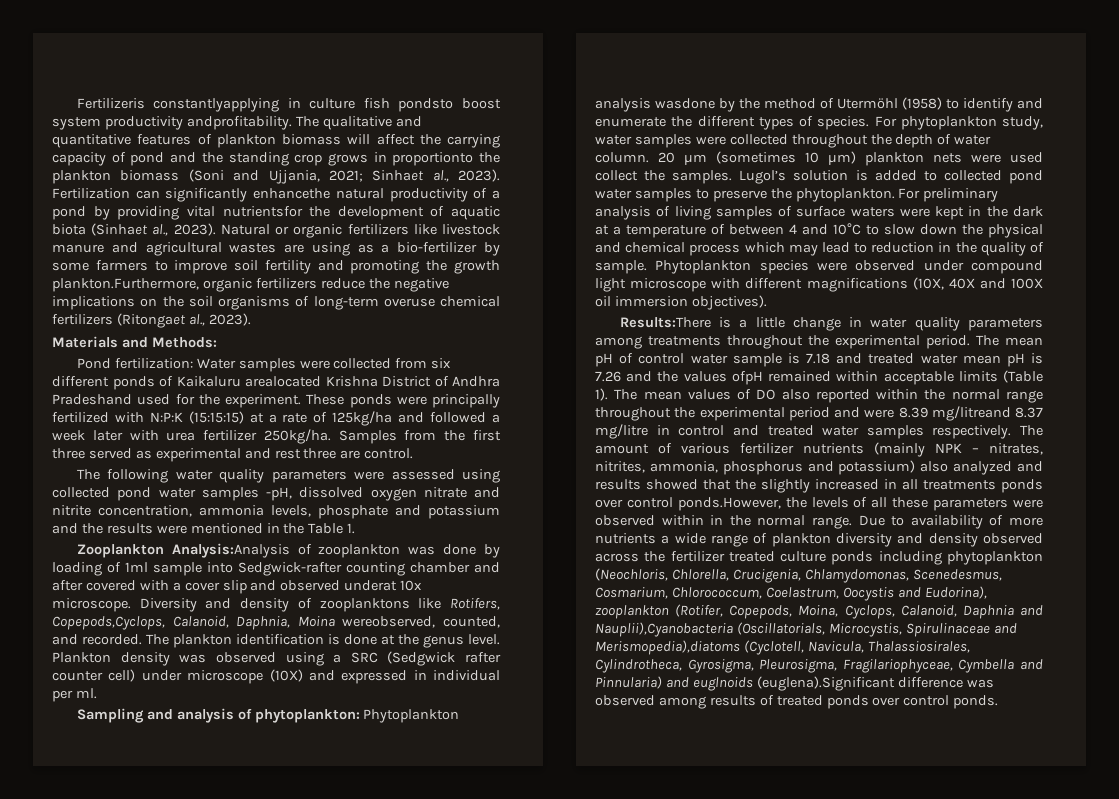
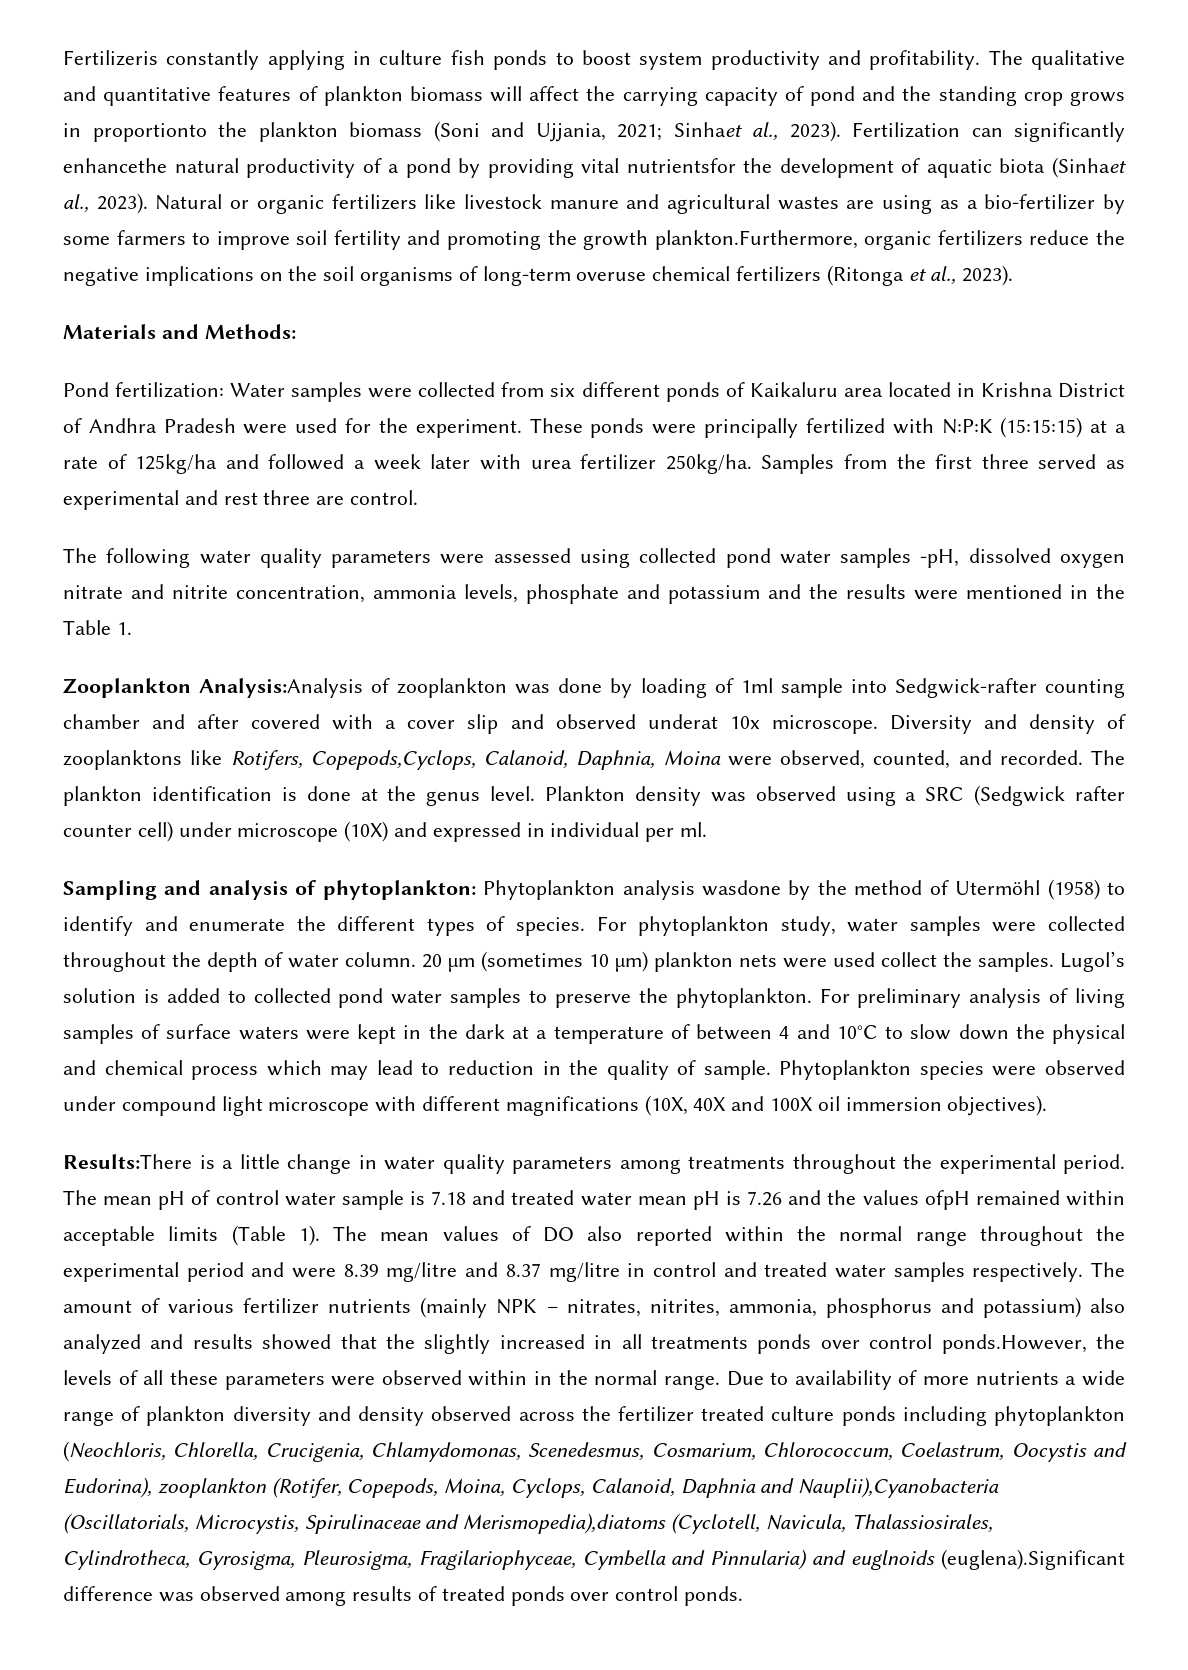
- Fertilizeris constantlyapplying in culture fish pondsto boost system productivity andprofitability.
+ Fertilizeris constantly applying in culture fish ponds to boost system productivity and profitability.
- Natural or organic fertilizers like livestock manure and agricultural wastes are using as a bio-fertilizer by some farmers to improve soil fertility and promoting the growth plankton.Furthermore, organic fertilizers reduce the negative implications on the soil organisms of long-term overuse chemical fertilizers (Ritongaet al., 2023).
+ Natural or organic fertilizers like livestock manure and agricultural wastes are using as a bio-fertilizer by some farmers to improve soil fertility and promoting the growth plankton.Furthermore, organic fertilizers reduce the negative implications on the soil organisms of long-term overuse chemical fertilizers (Ritonga et al., 2023).
- Pond fertilization: Water samples were collected from six different ponds of Kaikaluru arealocated Krishna District of Andhra Pradeshand used for the experiment.
+ Pond fertilization: Water samples were collected from six different ponds of Kaikaluru area located in Krishna District of Andhra Pradesh were used for the experiment.
- Diversity and density of zooplanktons like Rotifers, Copepods,Cyclops, Calanoid, Daphnia, Moina wereobserved, counted, and recorded.
+ Diversity and density of zooplanktons like Rotifers, Copepods,Cyclops, Calanoid, Daphnia, Moina were observed, counted, and recorded.
- The mean values of DO also reported within the normal range throughout the experimental period and were 8.39 mg/litreand 8.37 mg/litre in control and treated water samples respectively.
+ The mean values of DO also reported within the normal range throughout the experimental period and were 8.39 mg/litre and 8.37 mg/litre in control and treated water samples respectively.

